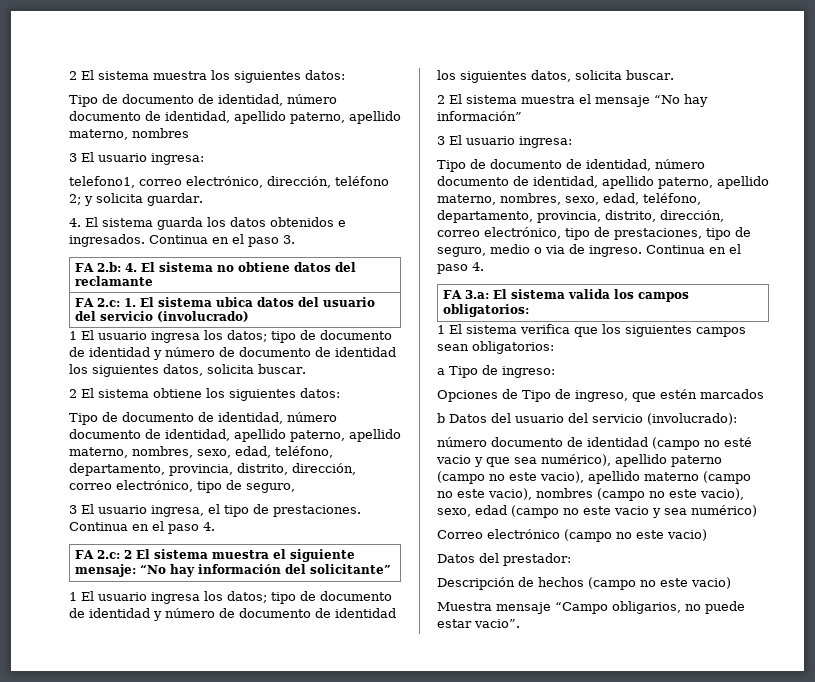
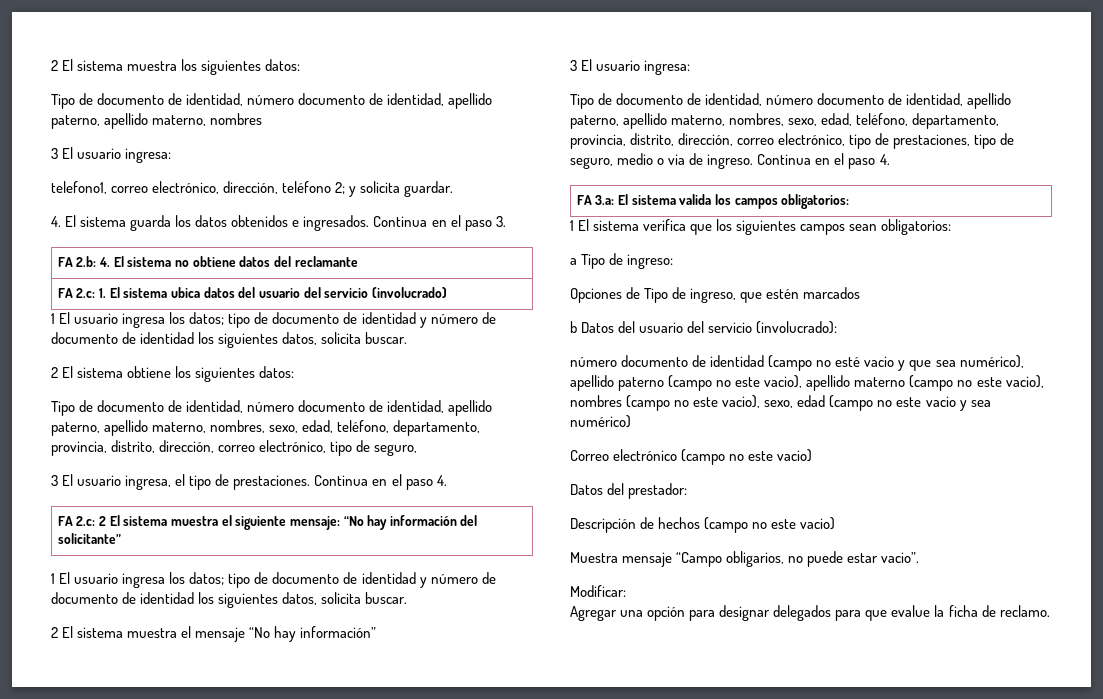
+ Modificar:
+ Agregar una opción para designar delegados para que evalue la ficha de reclamo.

